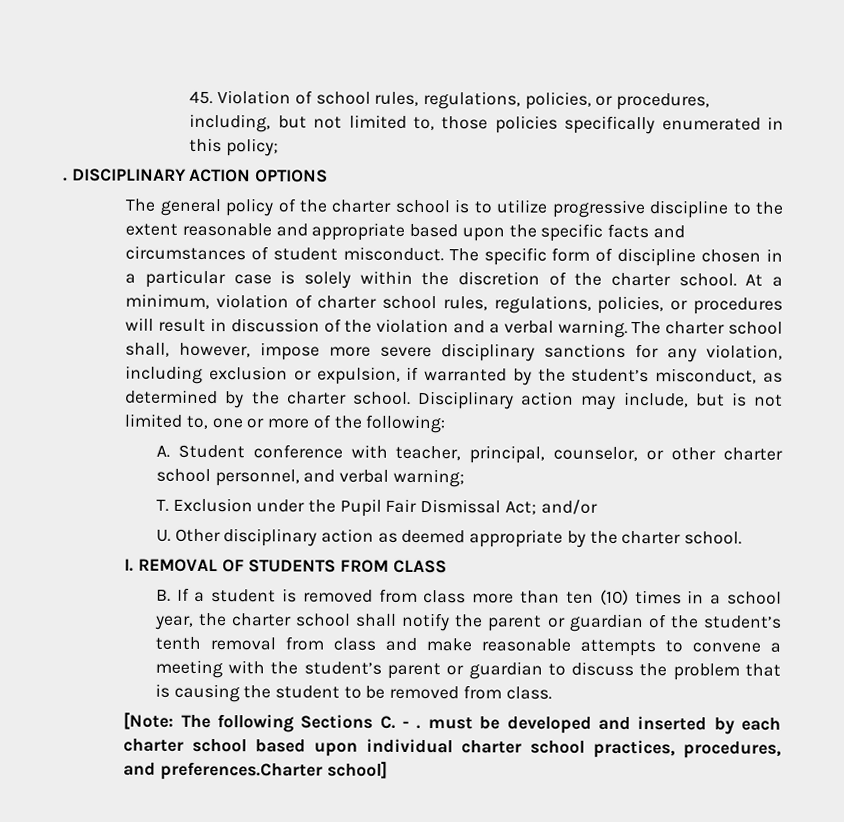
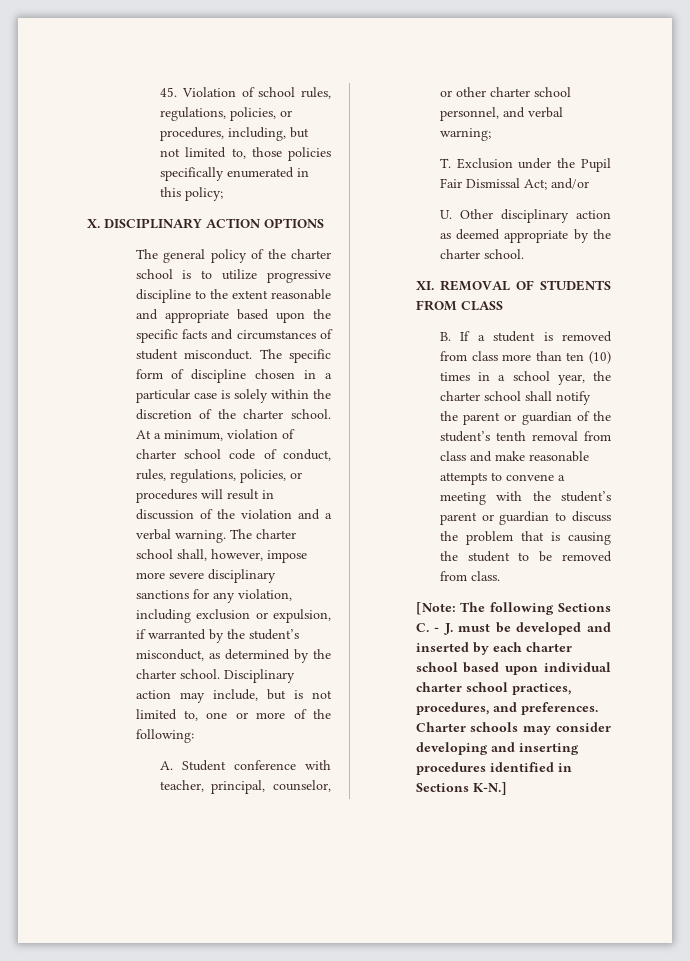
- . DISCIPLINARY ACTION OPTIONS
+ X. DISCIPLINARY ACTION OPTIONS
- At a minimum, violation of charter school rules, regulations, policies, or procedures will result in discussion of the violation and a verbal warning.
+ At a minimum, violation of charter school code of conduct, rules, regulations, policies, or procedures will result in discussion of the violation and a verbal warning.
- I. REMOVAL OF STUDENTS FROM CLASS
+ XI. REMOVAL OF STUDENTS FROM CLASS
- [Note: The following Sections C. - . must be developed and inserted by each charter school based upon individual charter school practices, procedures, and preferences.Charter school]
+ [Note: The following Sections C. - J. must be developed and inserted by each charter school based upon individual charter school practices, procedures, and preferences. Charter schools may consider developing and inserting procedures identified in Sections K-N.]

